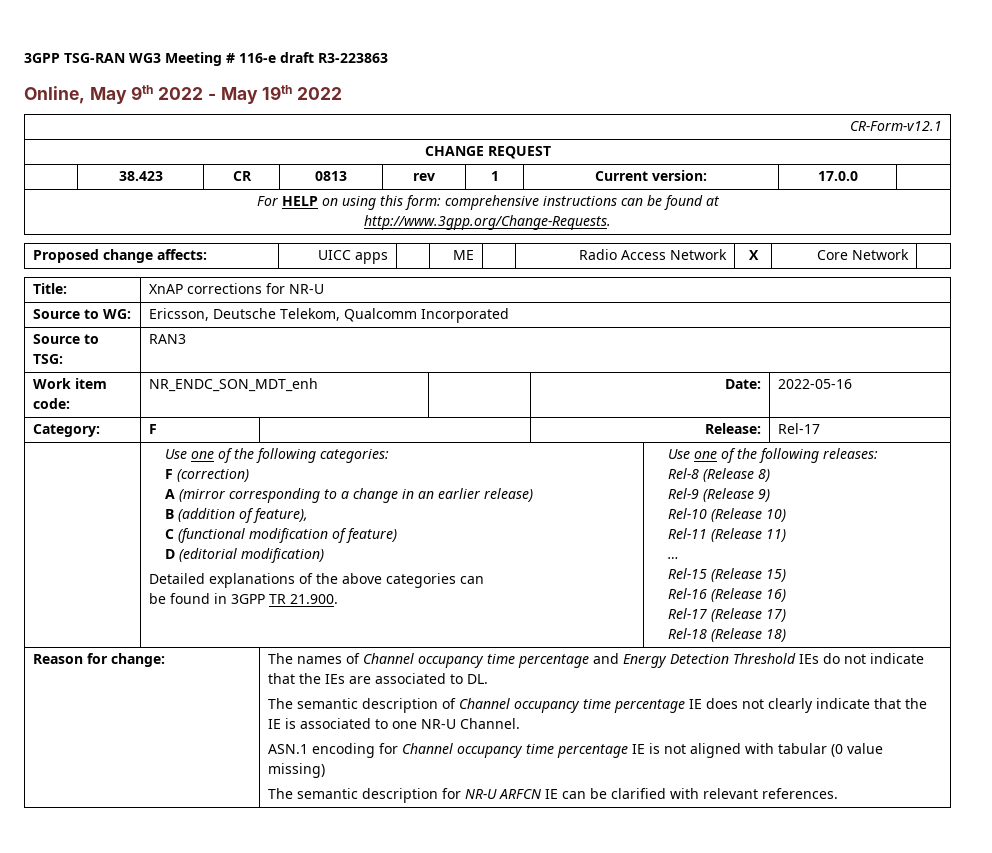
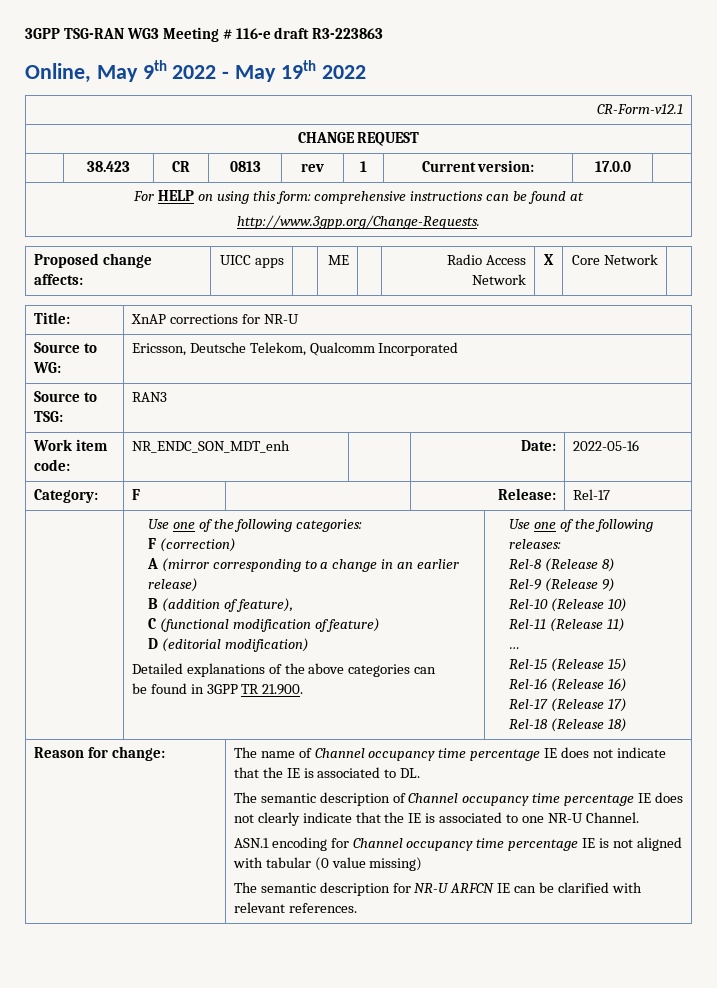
- The names of Channel occupancy time percentage and Energy Detection Threshold IEs do not indicate that the IEs are associated to DL.
+ The name of Channel occupancy time percentage IE does not indicate that the IE is associated to DL.

